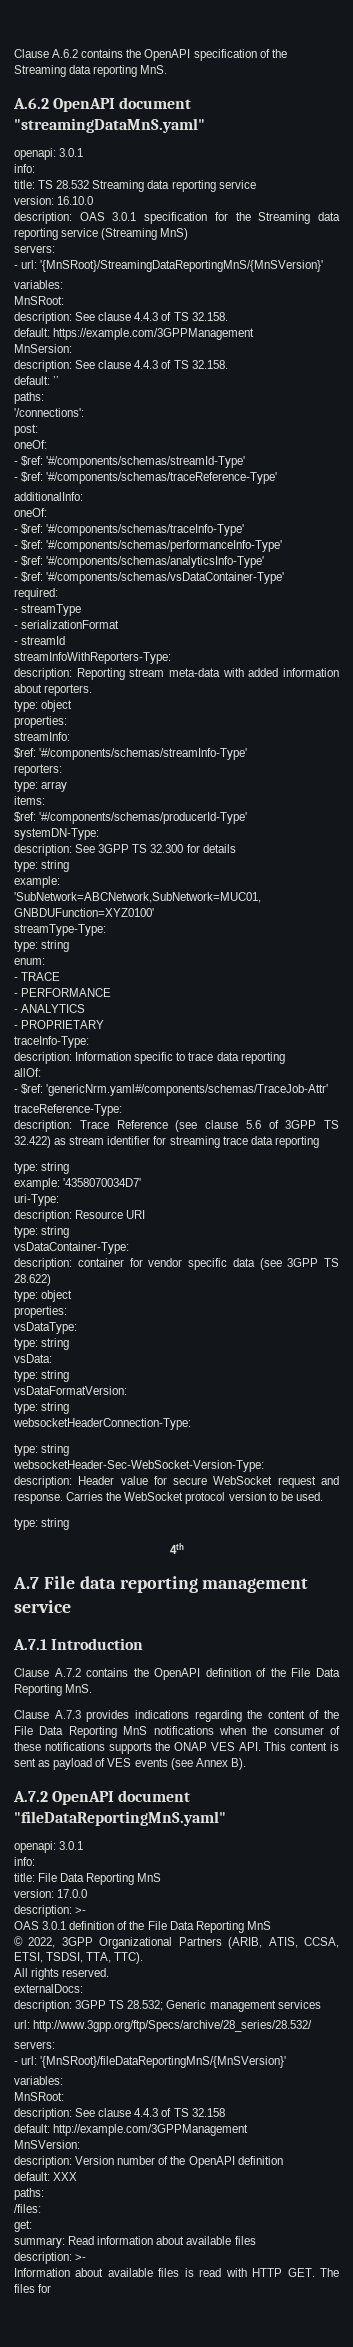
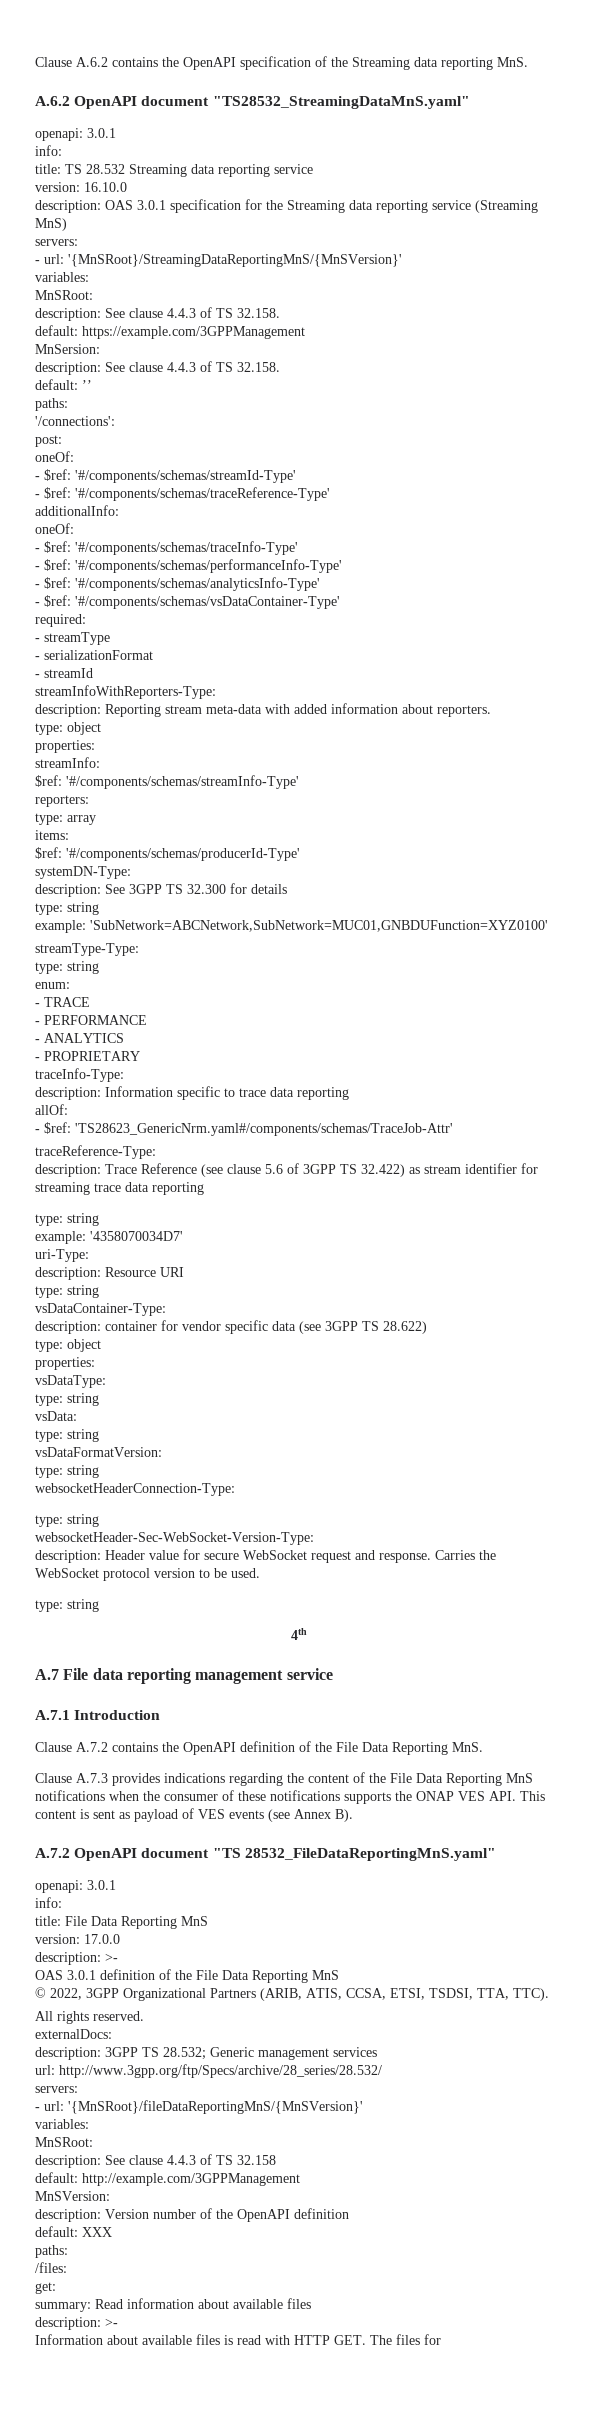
- A.6.2 OpenAPI document "streamingDataMnS.yaml"
+ A.6.2 OpenAPI document "TS28532_StreamingDataMnS.yaml"
- - $ref: 'genericNrm.yaml#/components/schemas/TraceJob-Attr'
+ - $ref: 'TS28623_GenericNrm.yaml#/components/schemas/TraceJob-Attr'
- A.7.2 OpenAPI document "fileDataReportingMnS.yaml"
+ A.7.2 OpenAPI document "TS 28532_FileDataReportingMnS.yaml"

